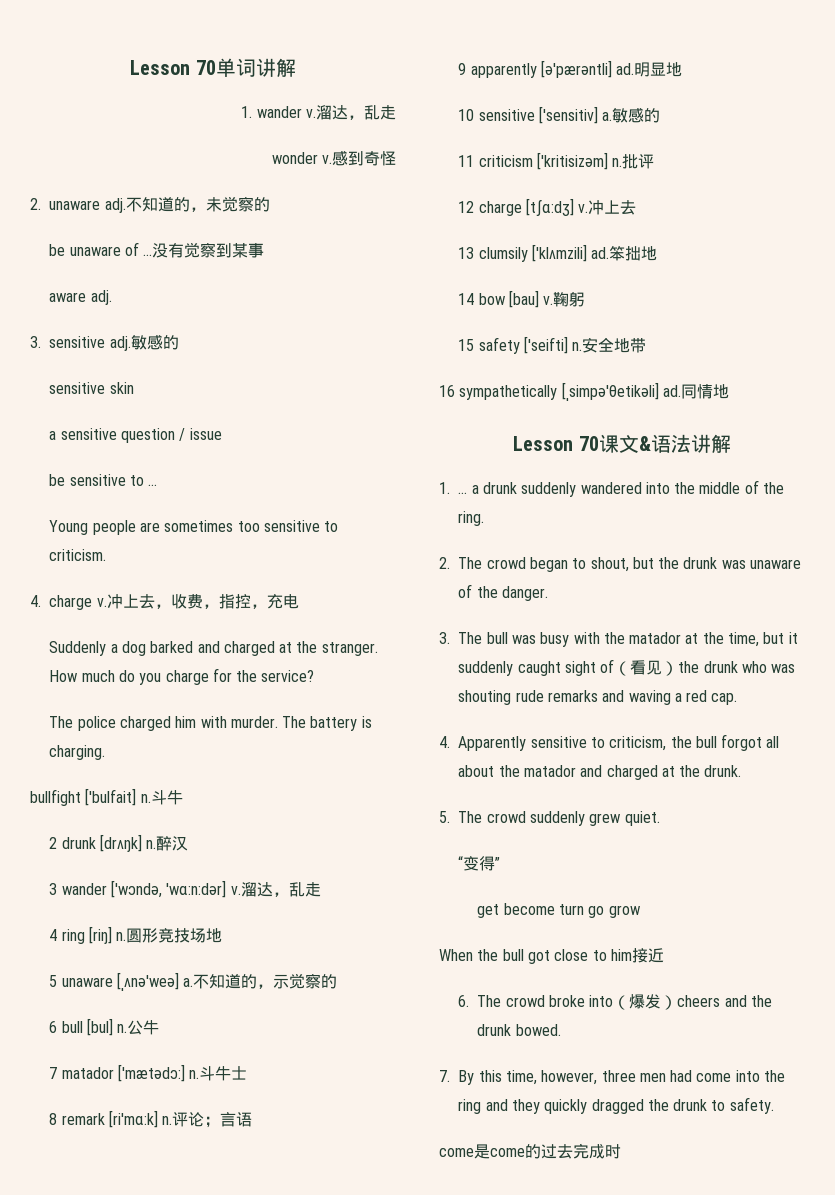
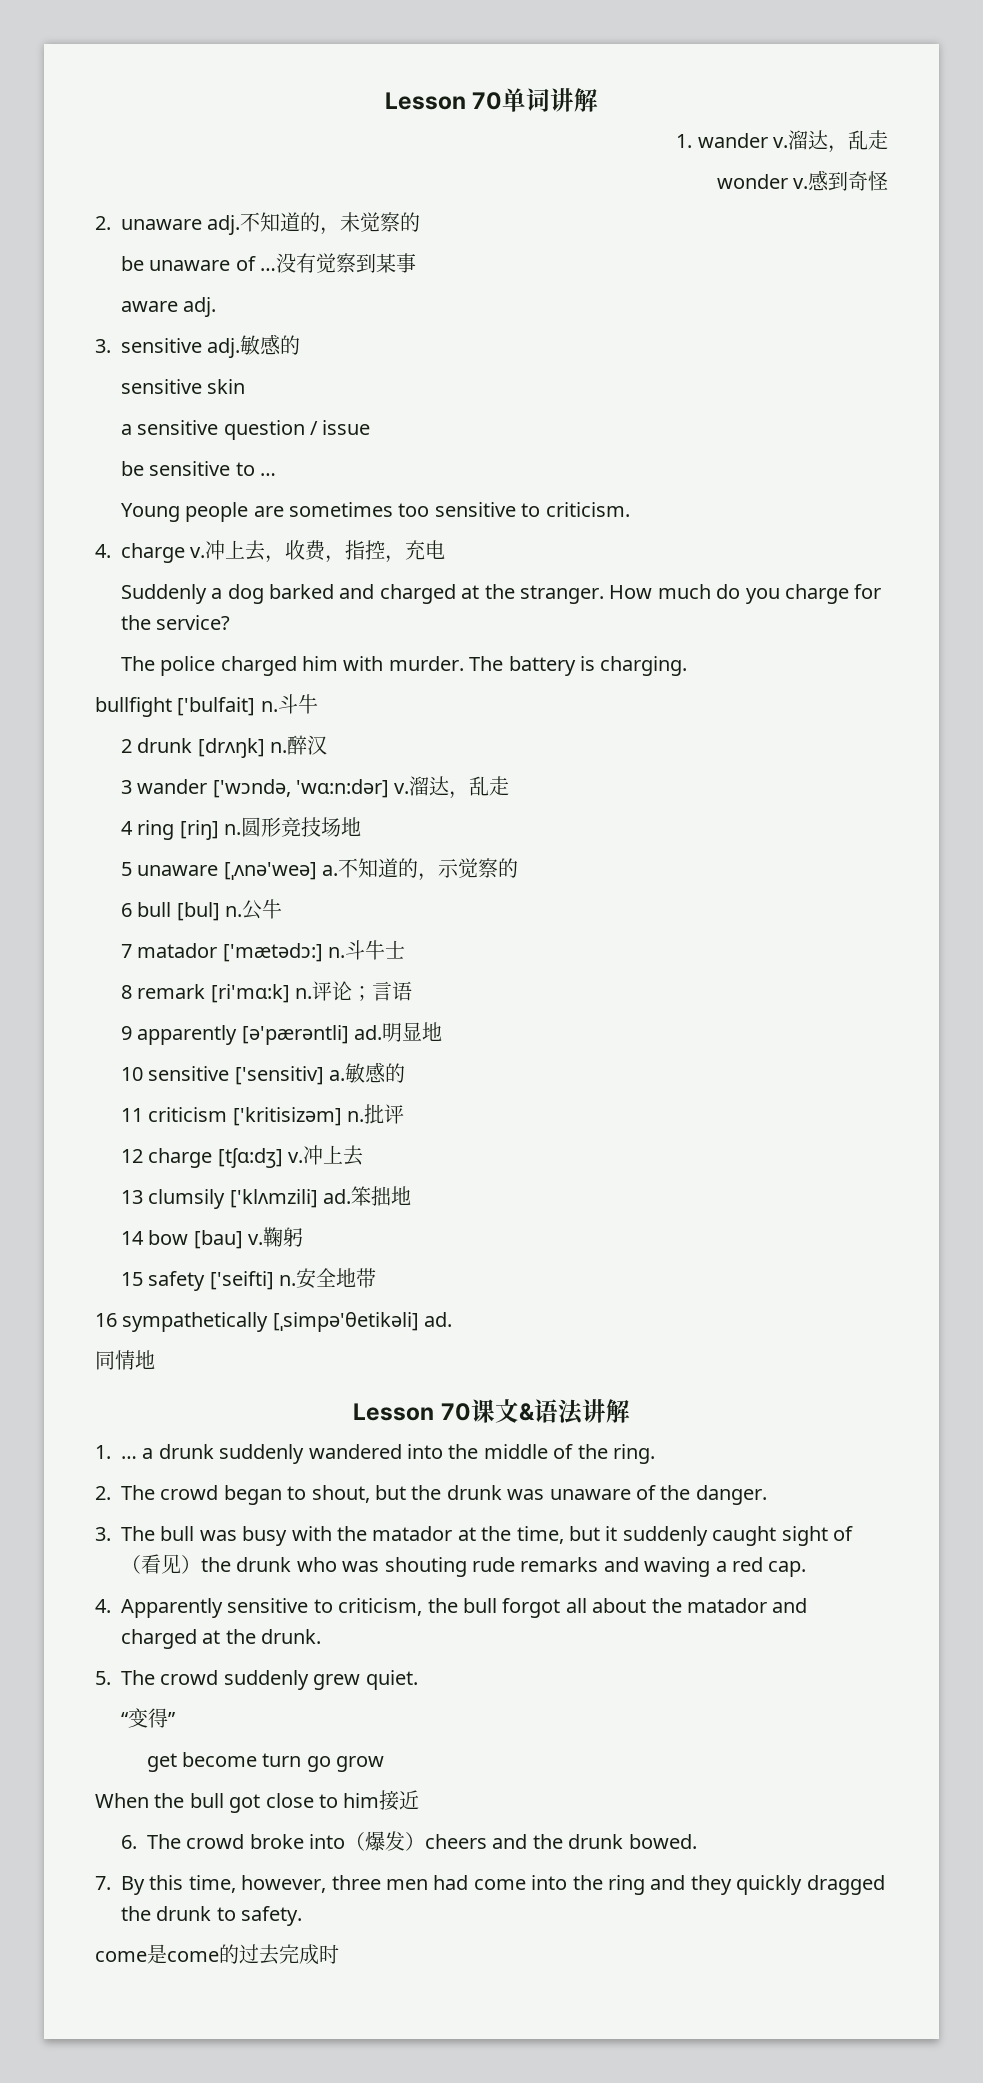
- 16 sympathetically [ˌsimpə'θetikəli] ad.同情地
+ 16 sympathetically [ˌsimpə'θetikəli] ad.
+ 同情地

